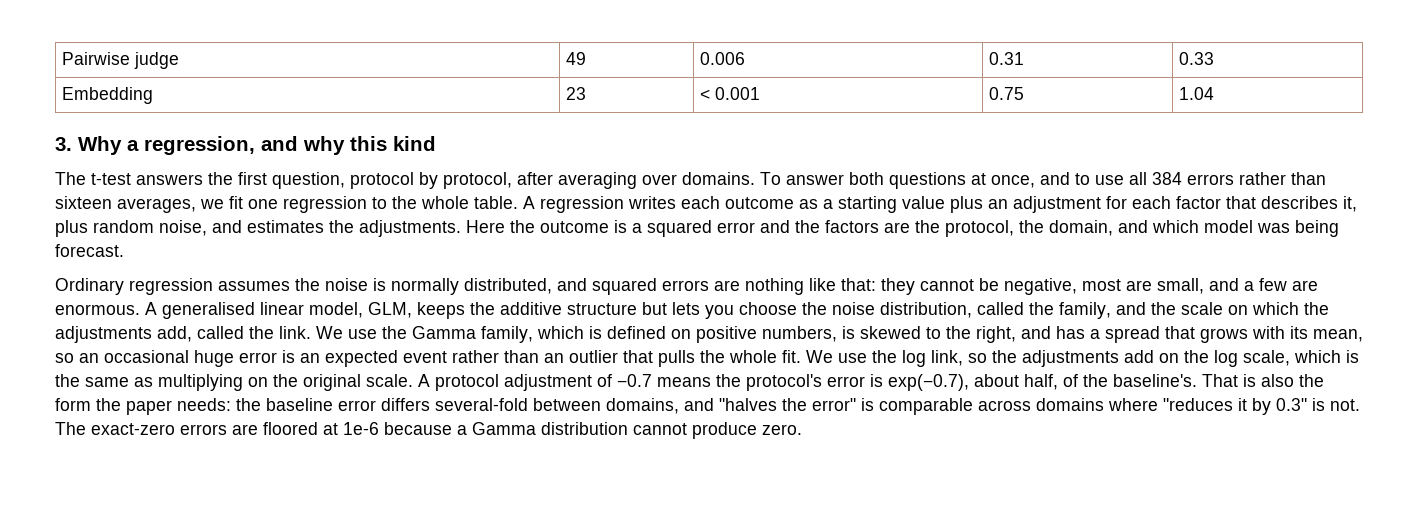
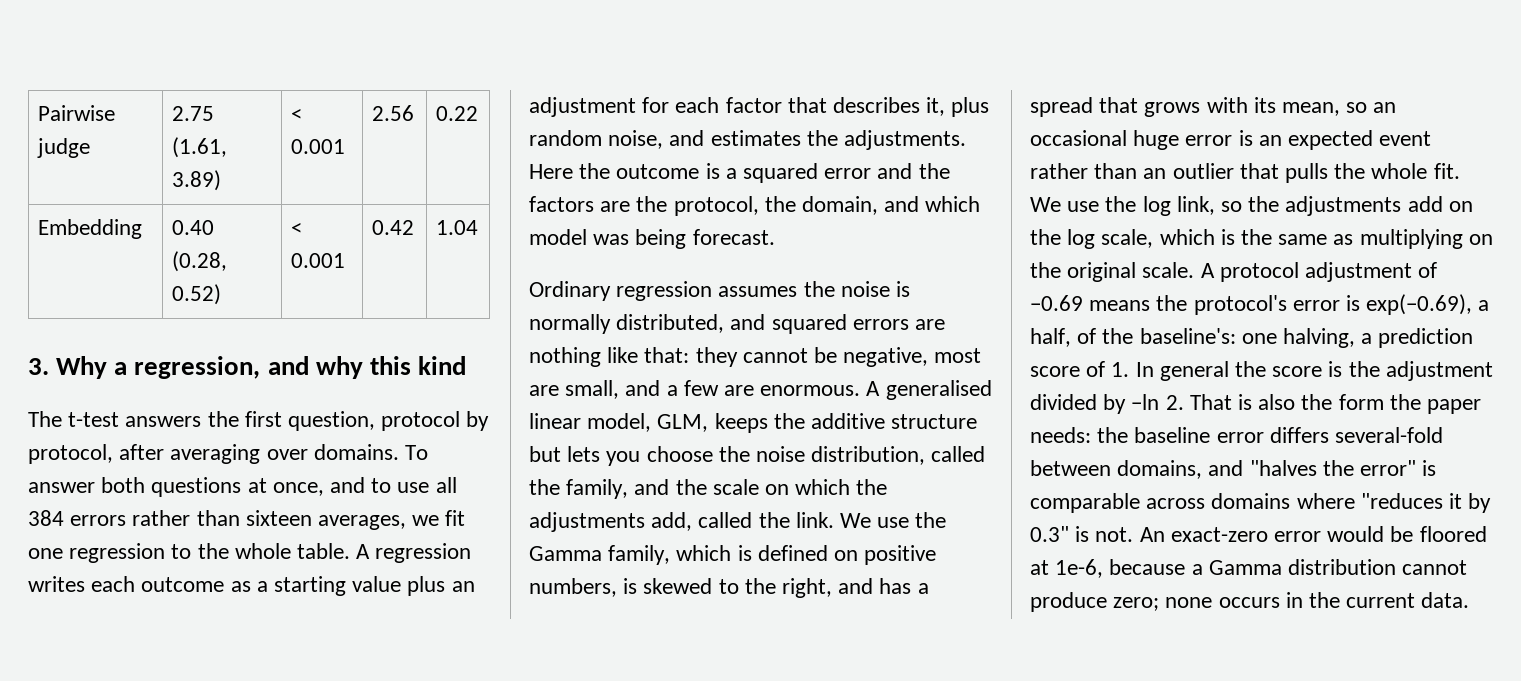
- Pairwise judge | 49 | 0.006 | 0.31 | 0.33
- Embedding | 23 | < 0.001 | 0.75 | 1.04
+ Pairwise judge | 2.75 (1.61, 3.89) | < 0.001 | 2.56 | 0.22
+ Embedding | 0.40 (0.28, 0.52) | < 0.001 | 0.42 | 1.04
- A protocol adjustment of −0.7 means the protocol's error is exp(−0.7), about half, of the baseline's. That is also the form the paper needs: the baseline error differs several-fold between domains, and "halves the error" is comparable across domains where "reduces it by 0.3" is not.
+ A protocol adjustment of −0.69 means the protocol's error is exp(−0.69), a half, of the baseline's: one halving, a prediction score of 1. In general the score is the adjustment divided by −ln 2. That is also the form the paper needs: the baseline error differs several-fold between domains, and "halves the error" is comparable across domains where "reduces it by 0.3" is not.
- The exact-zero errors are floored at 1e-6 because a Gamma distribution cannot produce zero.
+ An exact-zero error would be floored at 1e-6, because a Gamma distribution cannot produce zero; none occurs in the current data.

